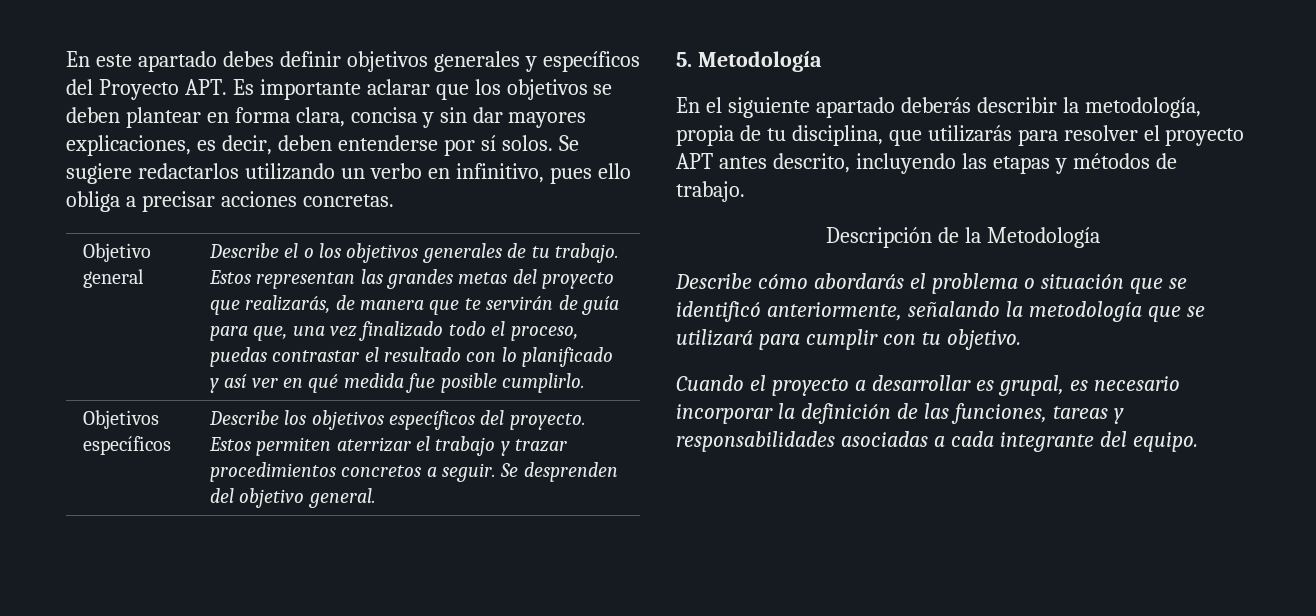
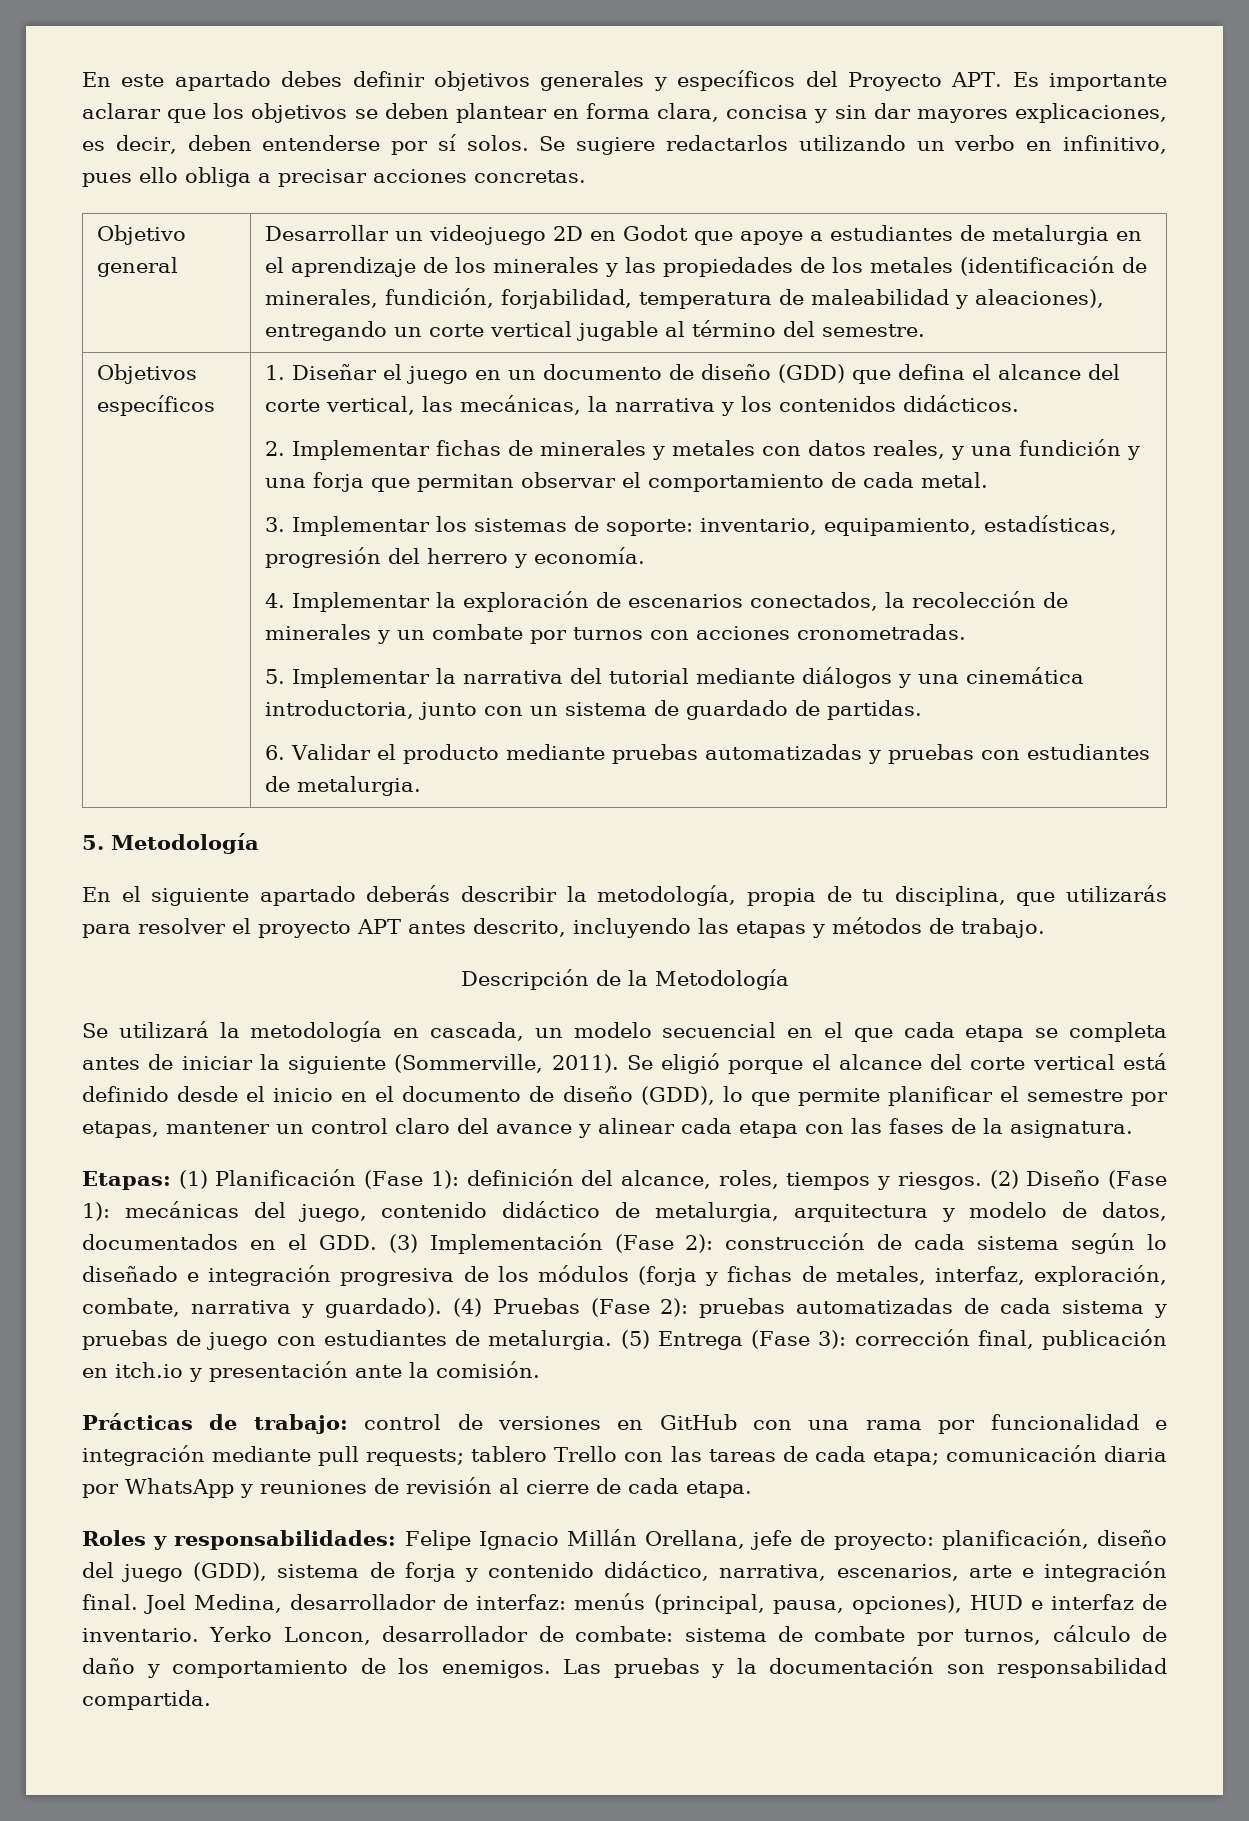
- Describe el o los objetivos generales de tu trabajo. Estos representan las grandes metas del proyecto que realizarás, de manera que te servirán de guía para que, una vez finalizado todo el proceso, puedas contrastar el resultado con lo planificado y así ver en qué medida fue posible cumplirlo.
- Objetivos específicos | Describe los objetivos específicos del proyecto. Estos permiten aterrizar el trabajo y trazar procedimientos concretos a seguir. Se desprenden del objetivo general.
+ Desarrollar un videojuego 2D en Godot que apoye a estudiantes de metalurgia en el aprendizaje de los minerales y las propiedades de los metales (identificación de minerales, fundición, forjabilidad, temperatura de maleabilidad y aleaciones), entregando un corte vertical jugable al término del semestre.
+ Objetivos específicos | 1. Diseñar el juego en un documento de diseño (GDD) que defina el alcance del corte vertical, las mecánicas, la narrativa y los contenidos didácticos.
+ 2. Implementar fichas de minerales y metales con datos reales, y una fundición y una forja que permitan observar el comportamiento de cada metal.
+ 3. Implementar los sistemas de soporte: inventario, equipamiento, estadísticas, progresión del herrero y economía.
+ 4. Implementar la exploración de escenarios conectados, la recolección de minerales y un combate por turnos con acciones cronometradas.
+ 5. Implementar la narrativa del tutorial mediante diálogos y una cinemática introductoria, junto con un sistema de guardado de partidas.
+ 6. Validar el producto mediante pruebas automatizadas y pruebas con estudiantes de metalurgia.
- Describe cómo abordarás el problema o situación que se identificó anteriormente, señalando la metodología que se utilizará para cumplir con tu objetivo.
- Cuando el proyecto a desarrollar es grupal, es necesario incorporar la definición de las funciones, tareas y responsabilidades asociadas a cada integrante del equipo.
+ Se utilizará la metodología en cascada, un modelo secuencial en el que cada etapa se completa antes de iniciar la siguiente (Sommerville, 2011). Se eligió porque el alcance del corte vertical está definido desde el inicio en el documento de diseño (GDD), lo que permite planificar el semestre por etapas, mantener un control claro del avance y alinear cada etapa con las fases de la asignatura.
+ Etapas: (1) Planificación (Fase 1): definición del alcance, roles, tiempos y riesgos. (2) Diseño (Fase 1): mecánicas del juego, contenido didáctico de metalurgia, arquitectura y modelo de datos, documentados en el GDD. (3) Implementación (Fase 2): construcción de cada sistema según lo diseñado e integración progresiva de los módulos (forja y fichas de metales, interfaz, exploración, combate, narrativa y guardado). (4) Pruebas (Fase 2): pruebas automatizadas de cada sistema y pruebas de juego con estudiantes de metalurgia. (5) Entrega (Fase 3): corrección final, publicación en itch.io y presentación ante la comisión.
+ Prácticas de trabajo: control de versiones en GitHub con una rama por funcionalidad e integración mediante pull requests; tablero Trello con las tareas de cada etapa; comunicación diaria por WhatsApp y reuniones de revisión al cierre de cada etapa.
+ Roles y responsabilidades: Felipe Ignacio Millán Orellana, jefe de proyecto: planificación, diseño del juego (GDD), sistema de forja y contenido didáctico, narrativa, escenarios, arte e integración final. Joel Medina, desarrollador de interfaz: menús (principal, pausa, opciones), HUD e interfaz de inventario. Yerko Loncon, desarrollador de combate: sistema de combate por turnos, cálculo de daño y comportamiento de los enemigos. Las pruebas y la documentación son responsabilidad compartida.

